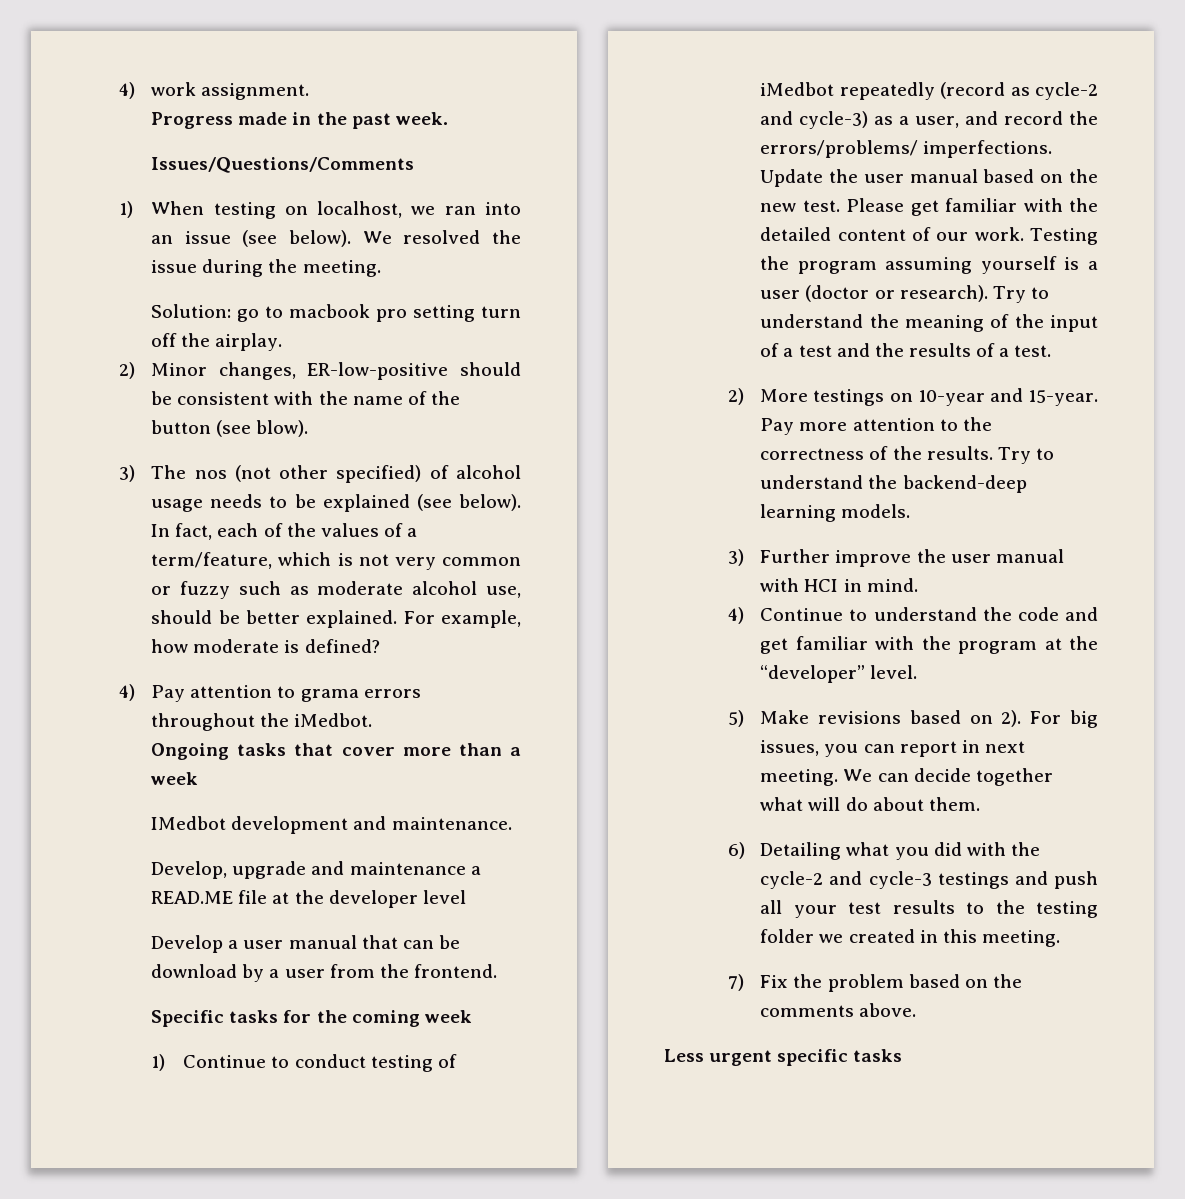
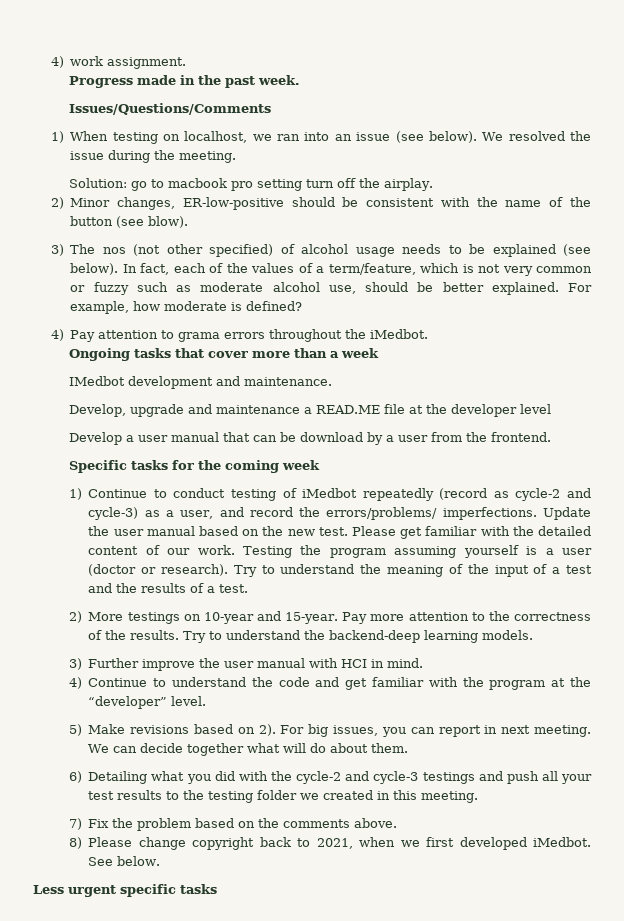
+ 8) Please change copyright back to 2021, when we first developed iMedbot. See below.

